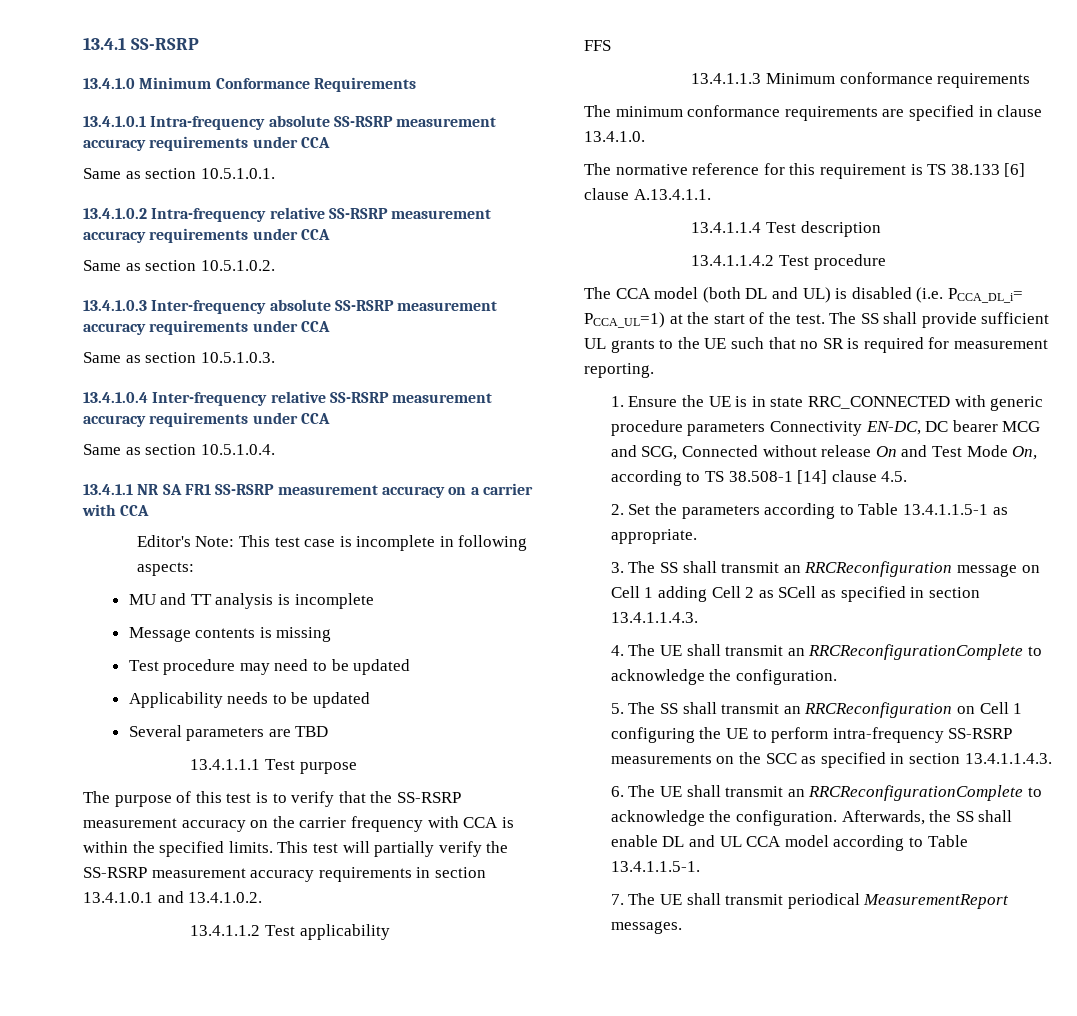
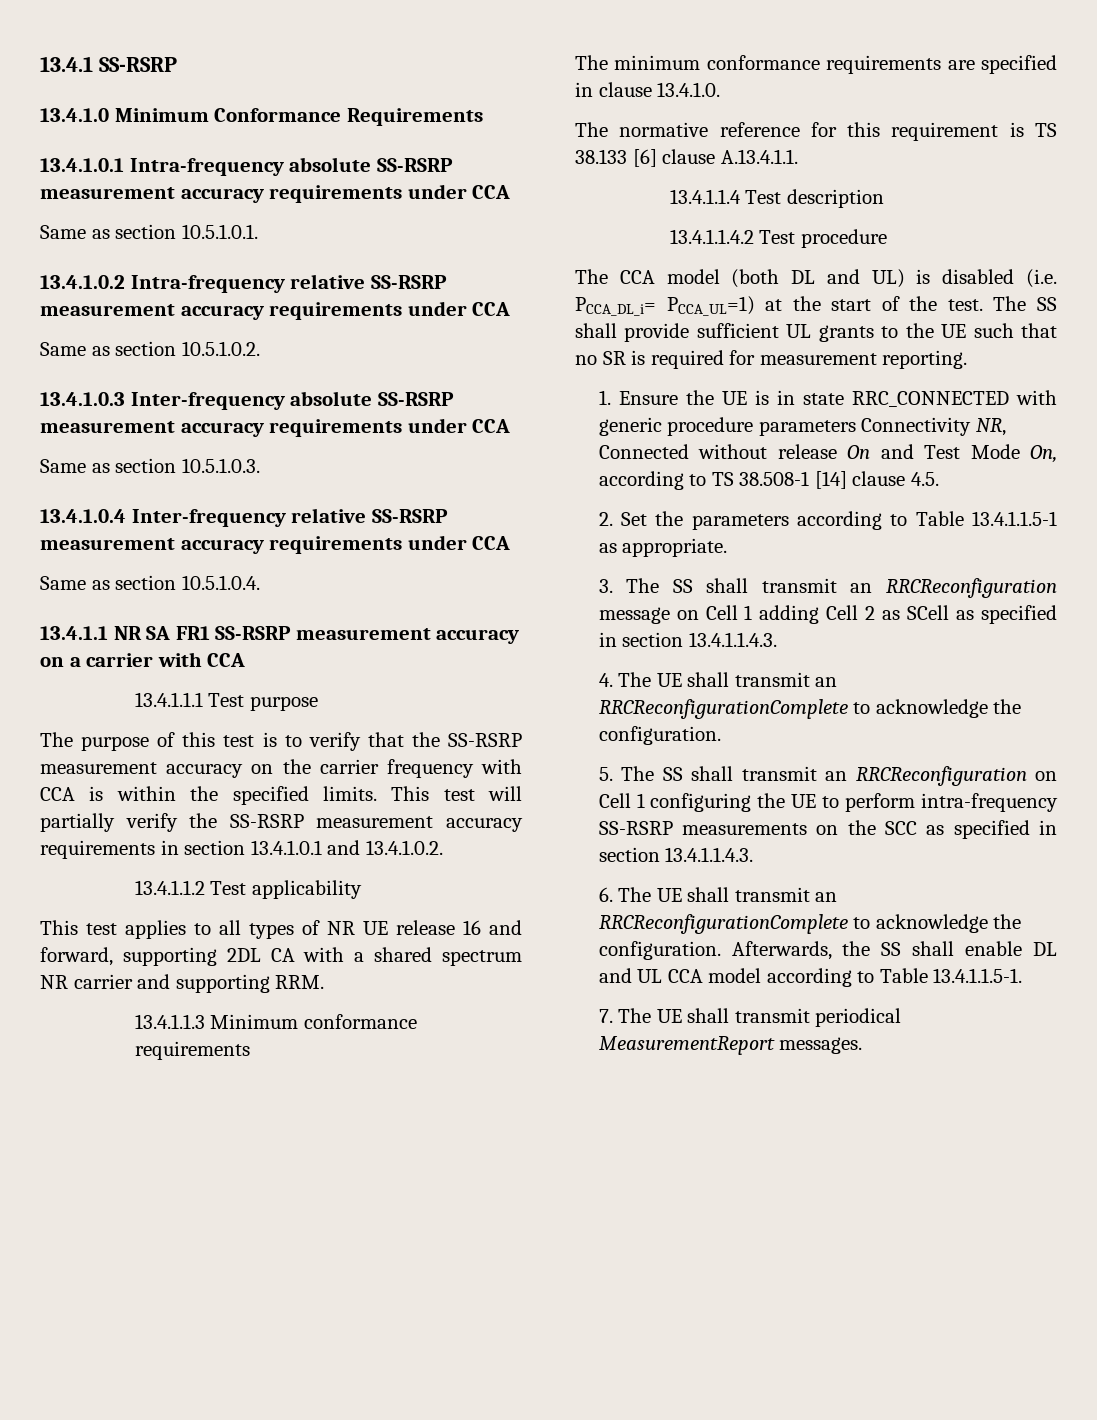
- Editor's Note: This test case is incomplete in following aspects:
- MU and TT analysis is incomplete
- Message contents is missing
- Test procedure may need to be updated
- Applicability needs to be updated
- Several parameters are TBD
- FFS
+ This test applies to all types of NR UE release 16 and forward, supporting 2DL CA with a shared spectrum NR carrier and supporting RRM.
- 1. Ensure the UE is in state RRC_CONNECTED with generic procedure parameters Connectivity EN-DC, DC bearer MCG and SCG, Connected without release On and Test Mode On, according to TS 38.508-1 [14] clause 4.5.
+ 1. Ensure the UE is in state RRC_CONNECTED with generic procedure parameters Connectivity NR, Connected without release On and Test Mode On, according to TS 38.508-1 [14] clause 4.5.

